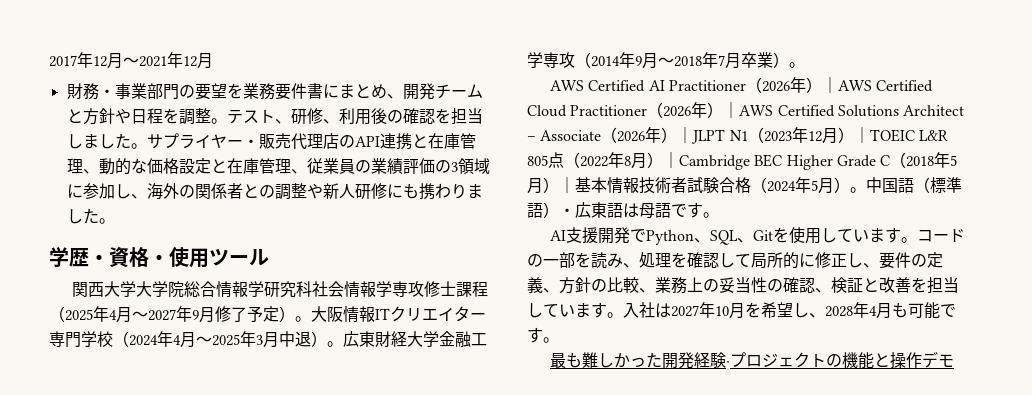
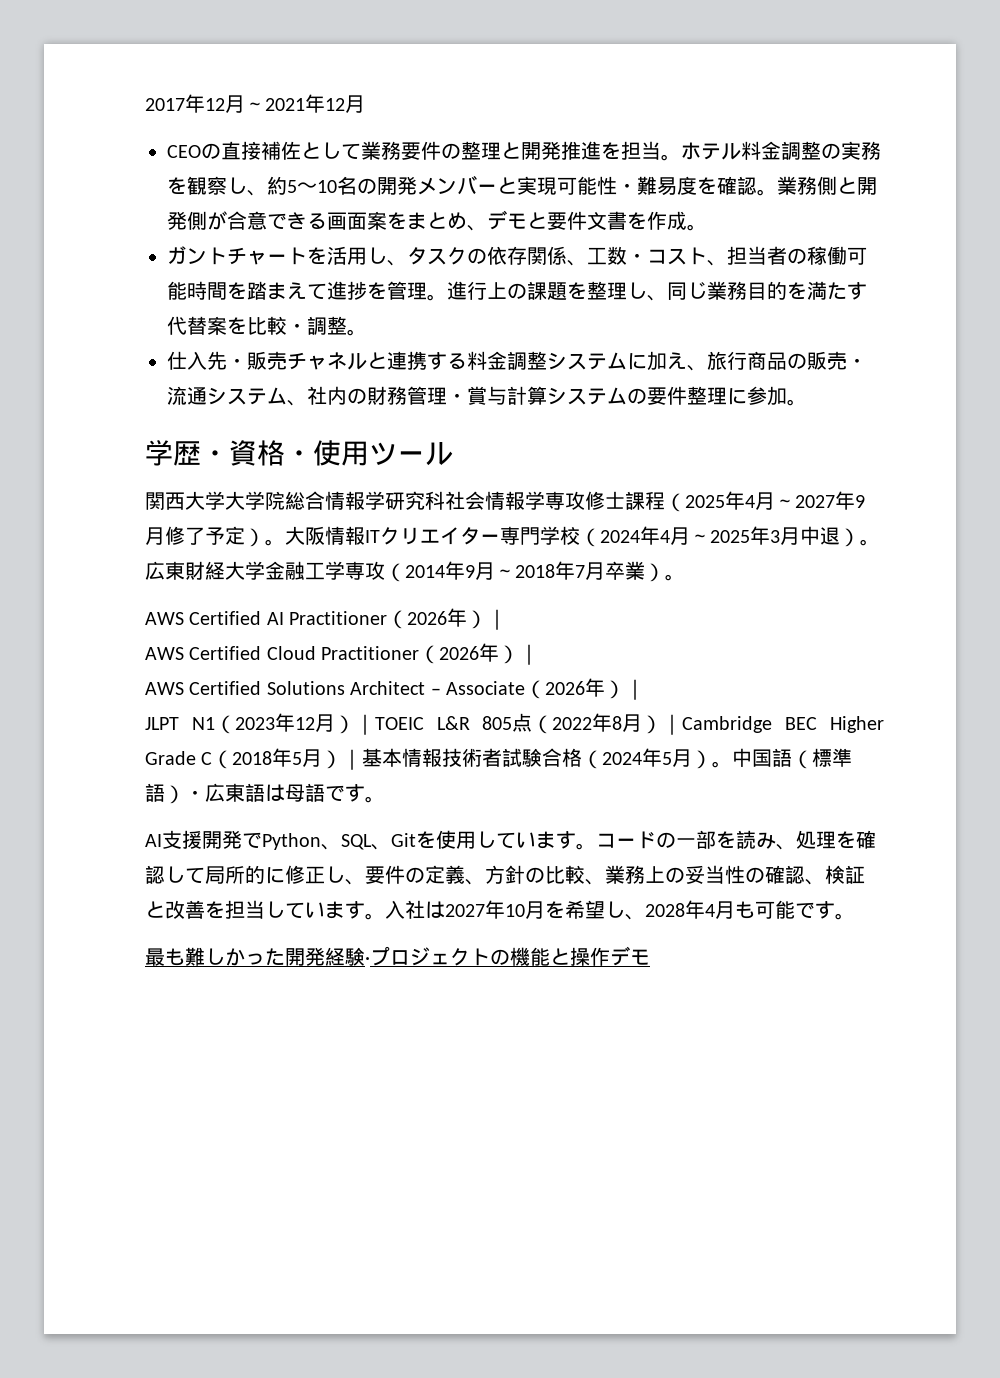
- 財務・事業部門の要望を業務要件書にまとめ、開発チームと方針や日程を調整。テスト、研修、利用後の確認を担当しました。サプライヤー・販売代理店のAPI連携と在庫管理、動的な価格設定と在庫管理、従業員の業績評価の3領域に参加し、海外の関係者との調整や新人研修にも携わりました。
+ CEOの直接補佐として業務要件の整理と開発推進を担当。ホテル料金調整の実務を観察し、約5〜10名の開発メンバーと実現可能性・難易度を確認。業務側と開発側が合意できる画面案をまとめ、デモと要件文書を作成。
+ ガントチャートを活用し、タスクの依存関係、工数・コスト、担当者の稼働可能時間を踏まえて進捗を管理。進行上の課題を整理し、同じ業務目的を満たす代替案を比較・調整。
+ 仕入先・販売チャネルと連携する料金調整システムに加え、旅行商品の販売・流通システム、社内の財務管理・賞与計算システムの要件整理に参加。
- AWS Certified AI Practitioner（2026年）｜AWS Certified Cloud Practitioner（2026年）｜AWS Certified Solutions Architect – Associate（2026年）｜JLPT N1（2023年12月）｜TOEIC L&R 805点（2022年8月）｜Cambridge BEC Higher Grade C（2018年5月）｜基本情報技術者試験合格（2024年5月）。
+ AWS Certified AI Practitioner（2026年）｜
+ AWS Certified Cloud Practitioner（2026年）｜
+ AWS Certified Solutions Architect – Associate（2026年）｜
+ JLPT N1（2023年12月）｜TOEIC L&R 805点（2022年8月）｜Cambridge BEC Higher Grade C（2018年5月）｜基本情報技術者試験合格（2024年5月）。

